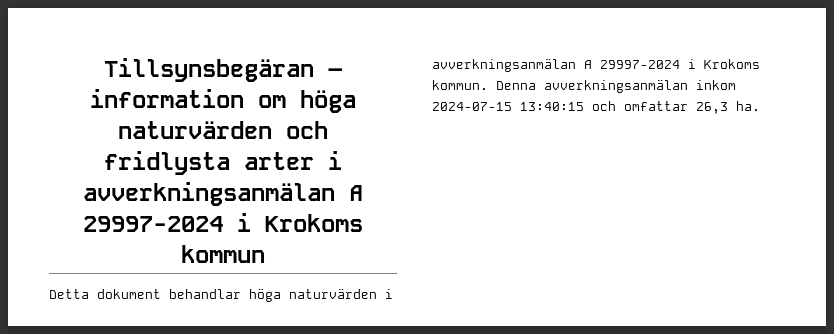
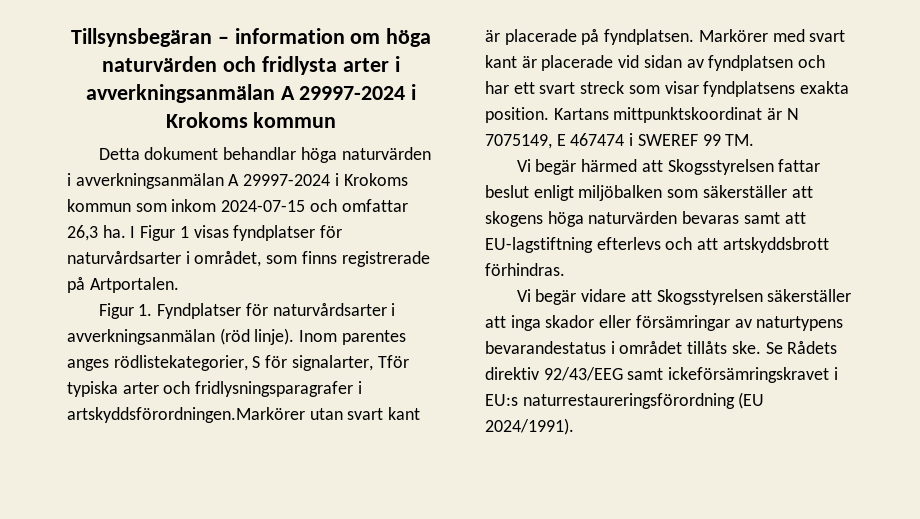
- Detta dokument behandlar höga naturvärden i avverkningsanmälan A 29997-2024 i Krokoms kommun. Denna avverkningsanmälan inkom 2024-07-15 13:40:15 och omfattar 26,3 ha.
+ Detta dokument behandlar höga naturvärden i avverkningsanmälan A 29997-2024 i Krokoms kommun som inkom 2024-07-15 och omfattar 26,3 ha.
+ I Figur 1 visas fyndplatser för naturvårdsarter i området, som finns registrerade på Artportalen.
+ Figur 1. Fyndplatser för naturvårdsarter i avverkningsanmälan (röd linje). Inom parentes anges rödlistekategorier, S för signalarter, Tför typiska arter och fridlysningsparagrafer i artskyddsförordningen.Markörer utan svart kant är placerade på fyndplatsen. Markörer med svart kant är placerade vid sidan av fyndplatsen och har ett svart streck som visar fyndplatsens exakta position. Kartans mittpunktskoordinat är N 7075149, E 467474 i SWEREF 99 TM.
+ Vi begär härmed att Skogsstyrelsen fattar beslut enligt miljöbalken som säkerställer att skogens höga naturvärden bevaras samt att EU-lagstiftning efterlevs och att artskyddsbrott förhindras.
+ Vi begär vidare att Skogsstyrelsen säkerställer att inga skador eller försämringar av naturtypens bevarandestatus i området tillåts ske. Se Rådets direktiv 92/43/EEG samt ickeförsämringskravet i EU:s naturrestaureringsförordning (EU 2024/1991).

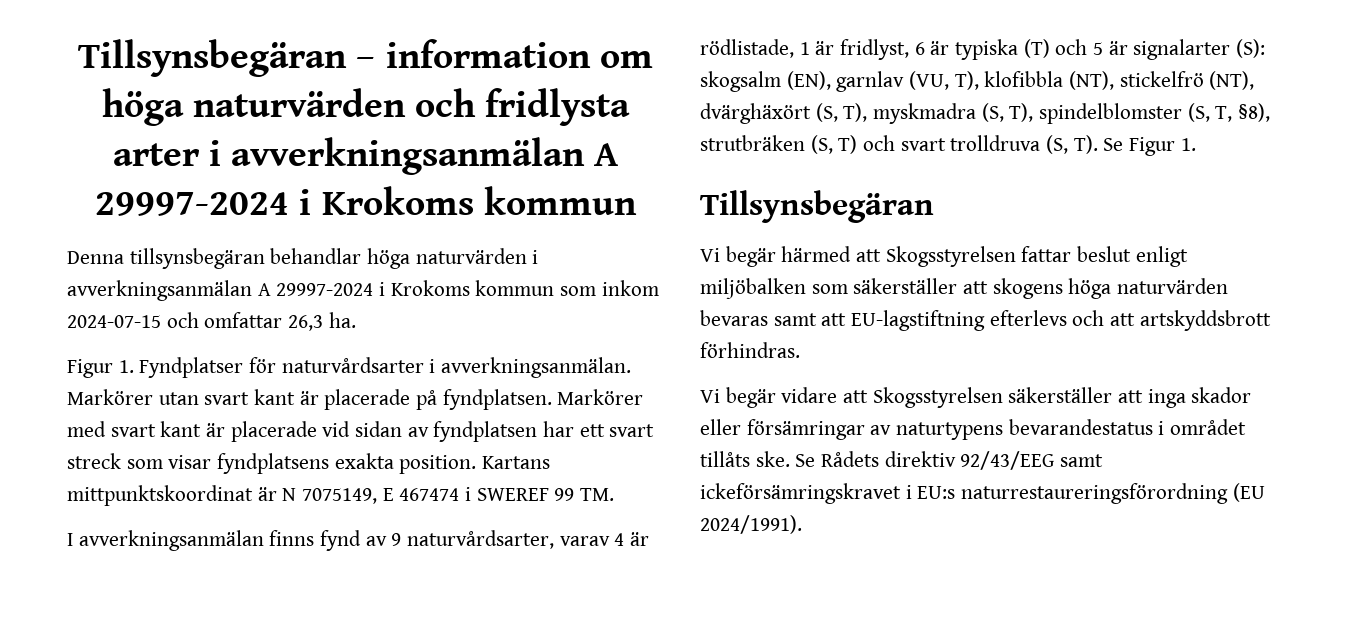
- Detta dokument behandlar höga naturvärden i avverkningsanmälan A 29997-2024 i Krokoms kommun som inkom 2024-07-15 och omfattar 26,3 ha. I Figur 1 visas fyndplatser för naturvårdsarter i området, som finns registrerade på Artportalen.
+ Denna tillsynsbegäran behandlar höga naturvärden i avverkningsanmälan A 29997-2024 i Krokoms kommun som inkom 2024-07-15 och omfattar 26,3 ha.
- Figur 1. Fyndplatser för naturvårdsarter i avverkningsanmälan (röd linje). Inom parentes anges rödlistekategorier, S för signalarter, Tför typiska arter och fridlysningsparagrafer i artskyddsförordningen.Markörer utan svart kant är placerade på fyndplatsen.
+ Figur 1. Fyndplatser för naturvårdsarter i avverkningsanmälan. Markörer utan svart kant är placerade på fyndplatsen.
- Markörer med svart kant är placerade vid sidan av fyndplatsen och har ett svart streck som visar fyndplatsens exakta position.
+ Markörer med svart kant är placerade vid sidan av fyndplatsen har ett svart streck som visar fyndplatsens exakta position.
+ I avverkningsanmälan finns fynd av 9 naturvårdsarter, varav 4 är rödlistade, 1 är fridlyst, 6 är typiska (T) och 5 är signalarter (S): skogsalm (EN), garnlav (VU, T), klofibbla (NT), stickelfrö (NT), dvärghäxört (S, T), myskmadra (S, T), spindelblomster (S, T, §8), strutbräken (S, T) och svart trolldruva (S, T). Se Figur 1.
+ Tillsynsbegäran

